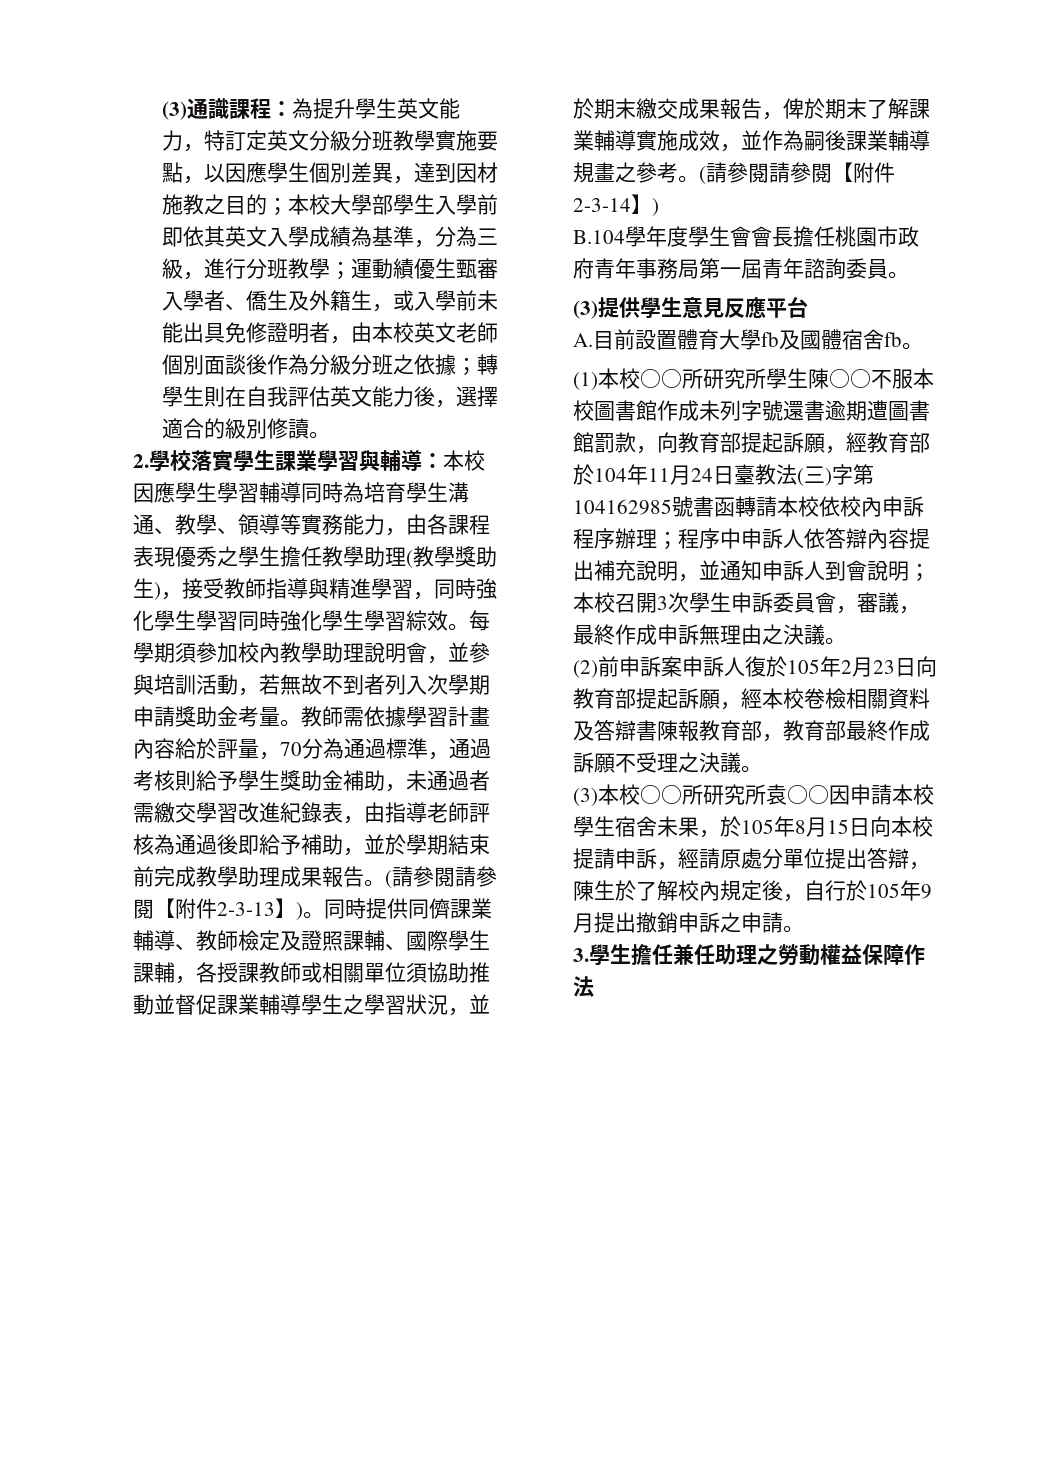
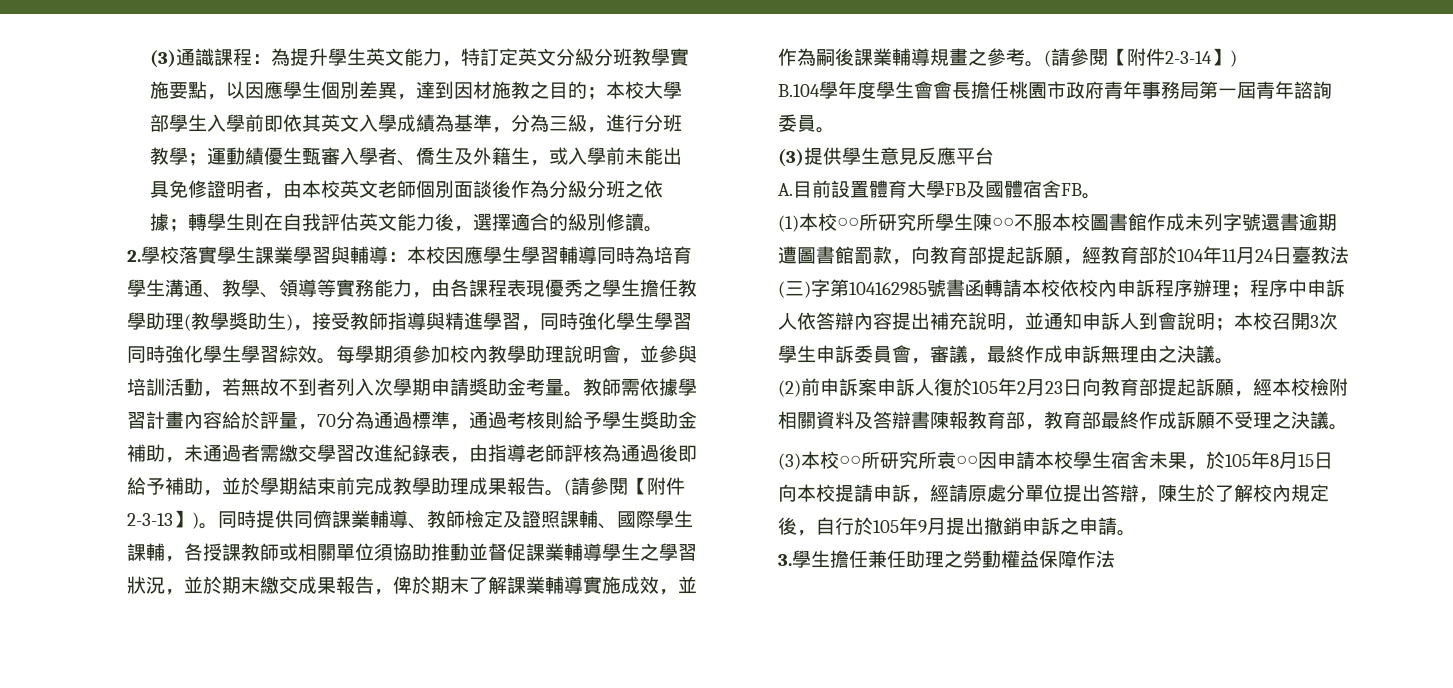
- (請參閱請參閱【附件2-3-13】)。
+ (請參閱【附件2-3-13】)。
- (請參閱請參閱【附件2-3-14】)
+ (請參閱【附件2-3-14】)
- A.目前設置體育大學fb及國體宿舍fb。
+ A.目前設置體育大學FB及國體宿舍FB。
- (2)前申訴案申訴人復於105年2月23日向教育部提起訴願，經本校卷檢相關資料及答辯書陳報教育部，教育部最終作成訴願不受理之決議。
+ (2)前申訴案申訴人復於105年2月23日向教育部提起訴願，經本校檢附相關資料及答辯書陳報教育部，教育部最終作成訴願不受理之決議。

